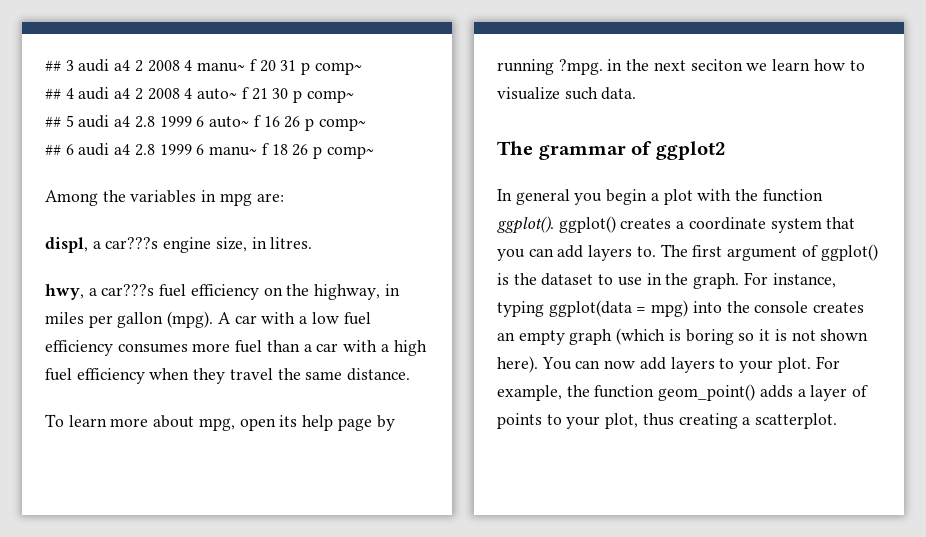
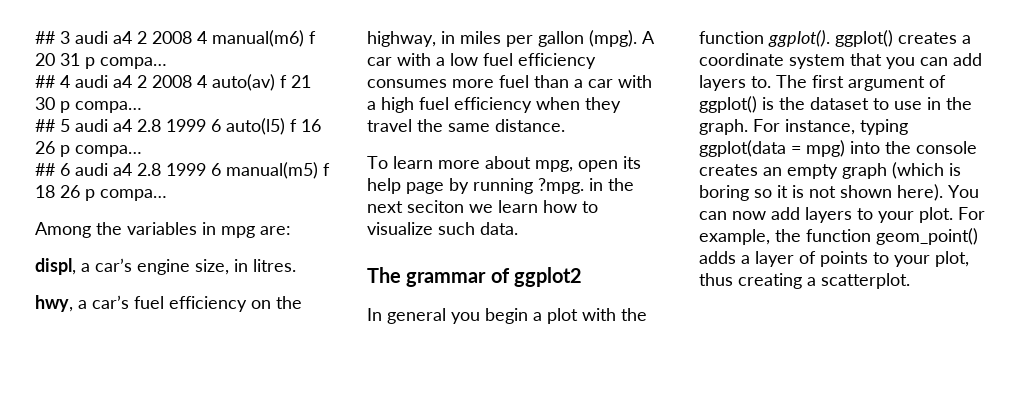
- ## 3 audi a4 2 2008 4 manu~ f 20 31 p comp~
+ ## 3 audi a4 2 2008 4 manual(m6) f 20 31 p compa…
- ## 4 audi a4 2 2008 4 auto~ f 21 30 p comp~
+ ## 4 audi a4 2 2008 4 auto(av) f 21 30 p compa…
- ## 5 audi a4 2.8 1999 6 auto~ f 16 26 p comp~
+ ## 5 audi a4 2.8 1999 6 auto(l5) f 16 26 p compa…
- ## 6 audi a4 2.8 1999 6 manu~ f 18 26 p comp~
+ ## 6 audi a4 2.8 1999 6 manual(m5) f 18 26 p compa…
- displ, a car???s engine size, in litres.
+ displ, a car’s engine size, in litres.
- hwy, a car???s fuel efficiency on the highway, in miles per gallon (mpg).
+ hwy, a car’s fuel efficiency on the highway, in miles per gallon (mpg).

